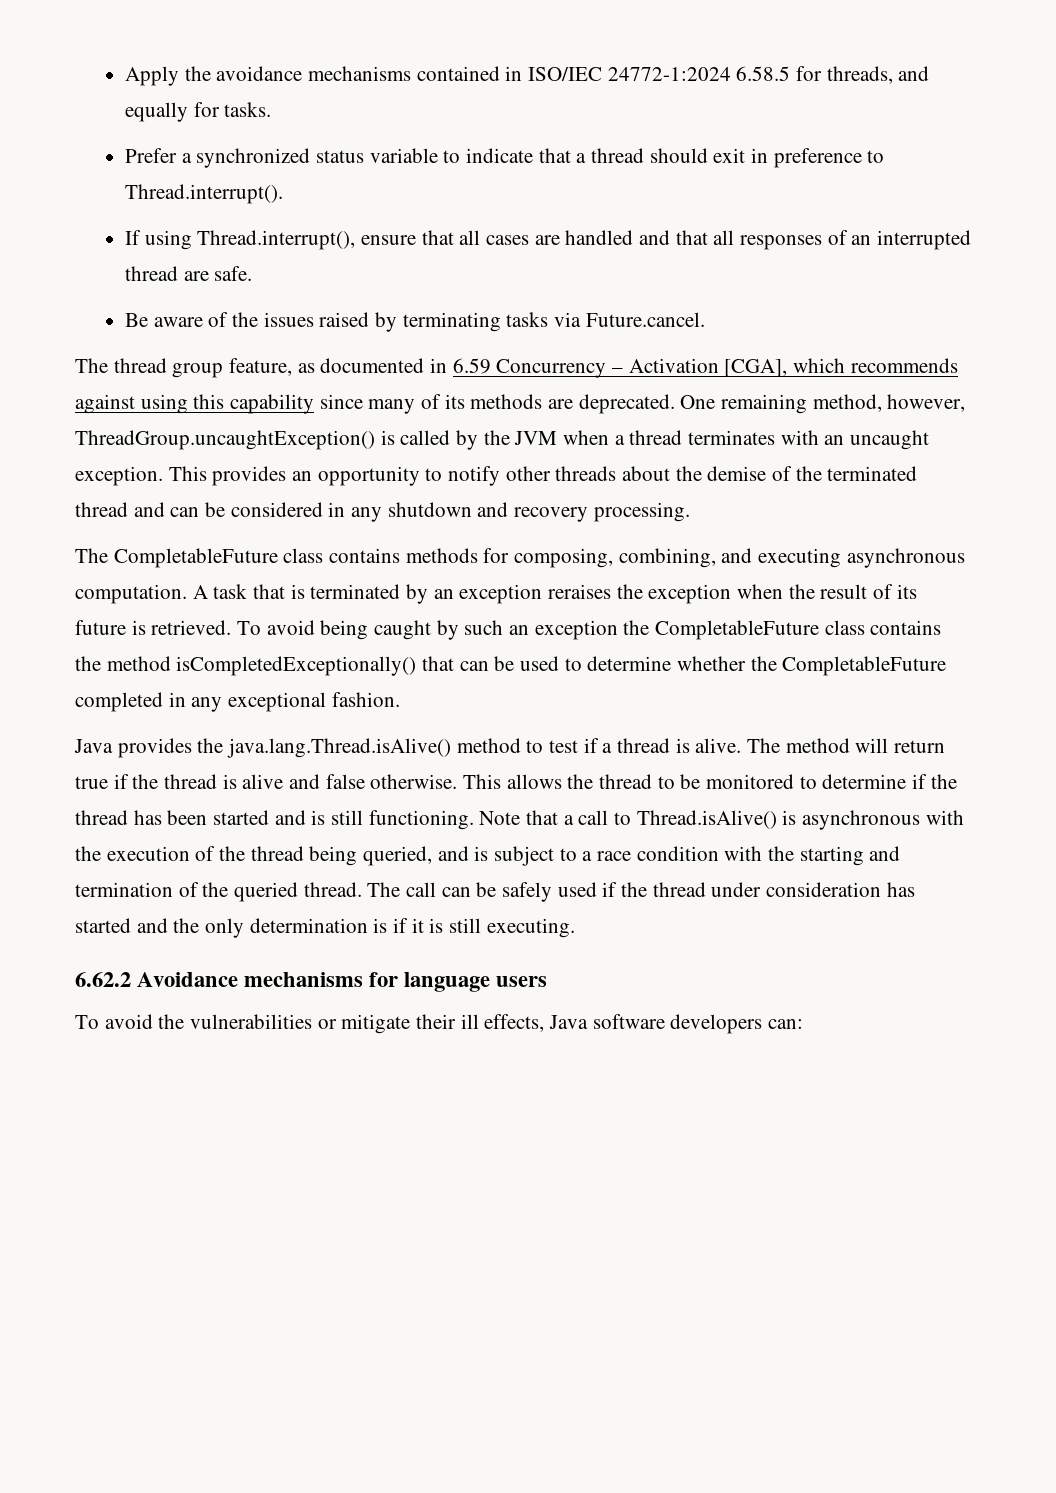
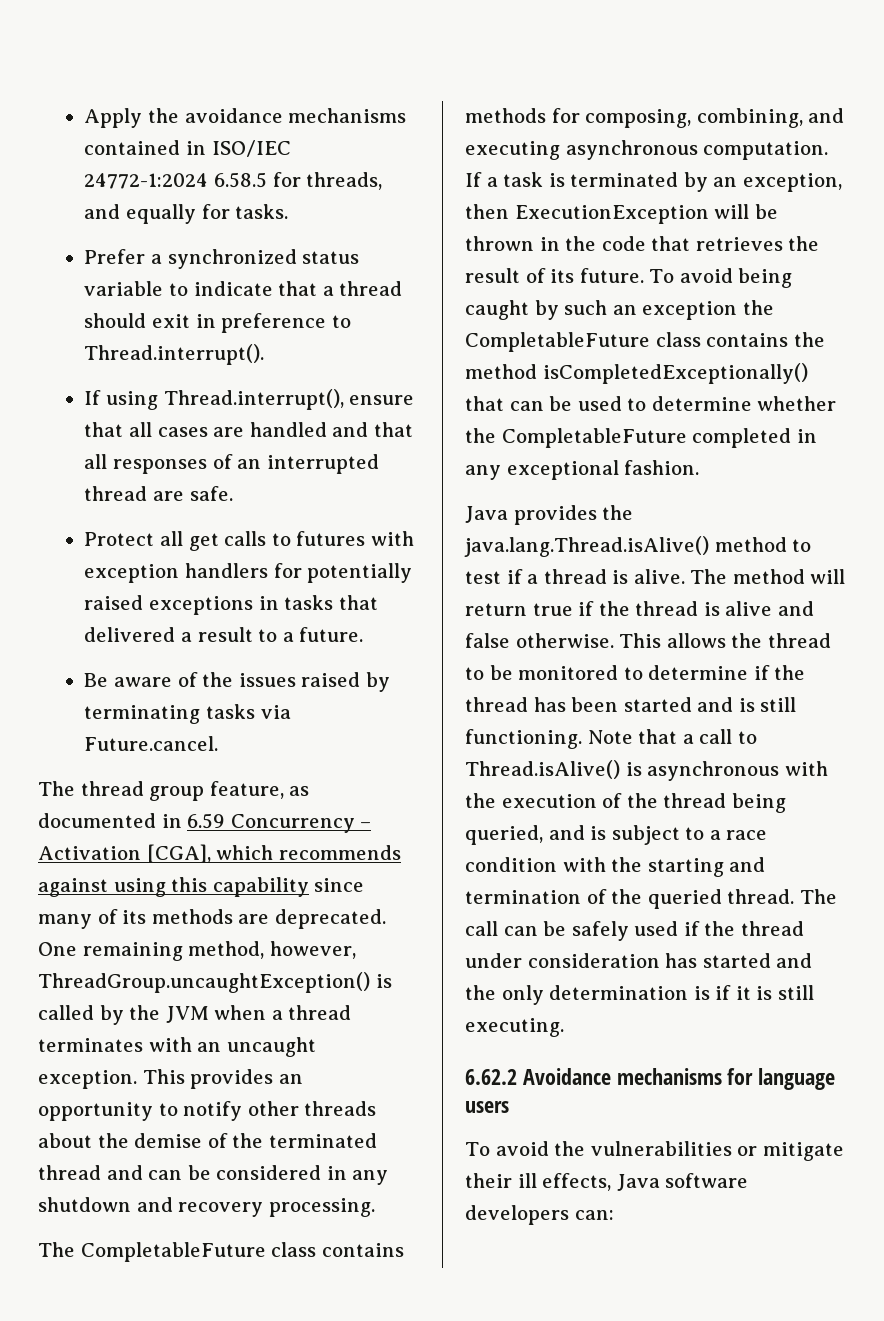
+ Protect all get calls to futures with exception handlers for potentially raised exceptions in tasks that delivered a result to a future.
- A task that is terminated by an exception reraises the exception when the result of its future is retrieved.
+ If a task is terminated by an exception, then ExecutionException will be thrown in the code that retrieves the result of its future.

